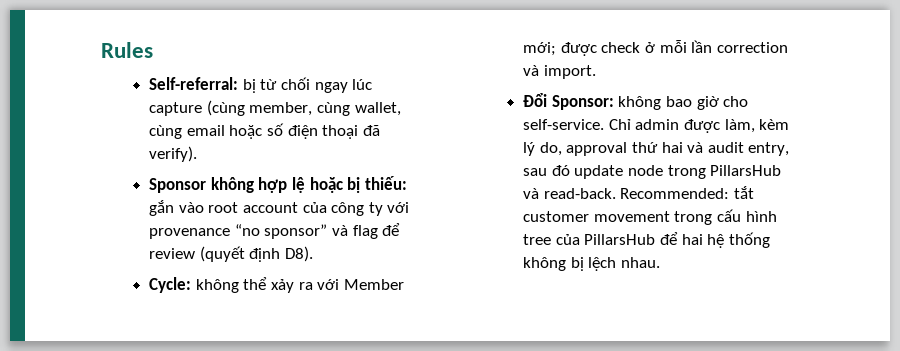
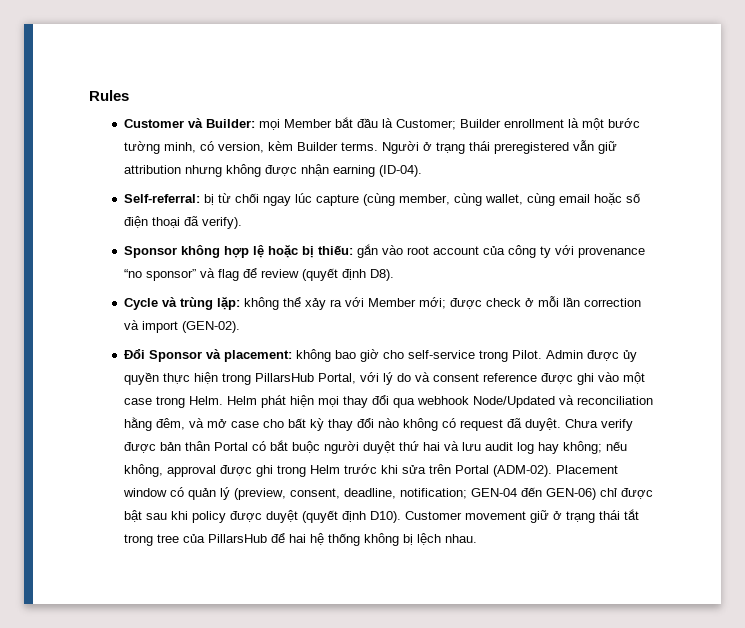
+ Customer và Builder: mọi Member bắt đầu là Customer; Builder enrollment là một bước tường minh, có version, kèm Builder terms. Người ở trạng thái preregistered vẫn giữ attribution nhưng không được nhận earning (ID-04).
- Cycle: không thể xảy ra với Member mới; được check ở mỗi lần correction và import.
+ Cycle và trùng lặp: không thể xảy ra với Member mới; được check ở mỗi lần correction và import (GEN-02).
- Đổi Sponsor: không bao giờ cho self-service. Chỉ admin được làm, kèm lý do, approval thứ hai và audit entry, sau đó update node trong PillarsHub và read-back. Recommended: tắt customer movement trong cấu hình tree của PillarsHub để hai hệ thống không bị lệch nhau.
+ Đổi Sponsor và placement: không bao giờ cho self-service trong Pilot. Admin được ủy quyền thực hiện trong PillarsHub Portal, với lý do và consent reference được ghi vào một case trong Helm. Helm phát hiện mọi thay đổi qua webhook Node/Updated và reconciliation hằng đêm, và mở case cho bất kỳ thay đổi nào không có request đã duyệt. Chưa verify được bản thân Portal có bắt buộc người duyệt thứ hai và lưu audit log hay không; nếu không, approval được ghi trong Helm trước khi sửa trên Portal (ADM-02). Placement window có quản lý (preview, consent, deadline, notification; GEN-04 đến GEN-06) chỉ được bật sau khi policy được duyệt (quyết định D10). Customer movement giữ ở trạng thái tắt trong tree của PillarsHub để hai hệ thống không bị lệch nhau.

